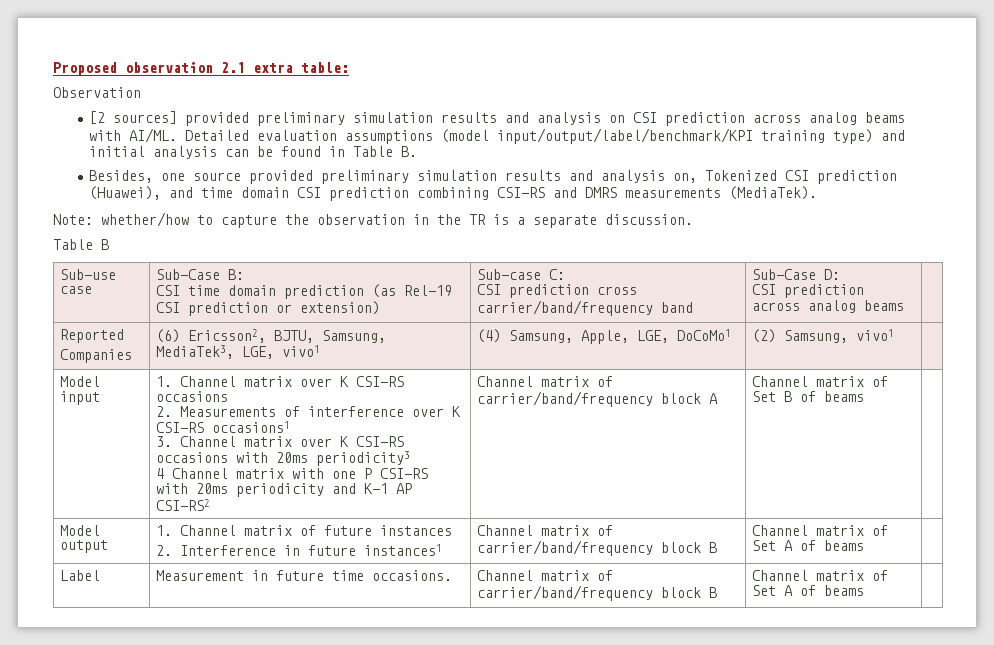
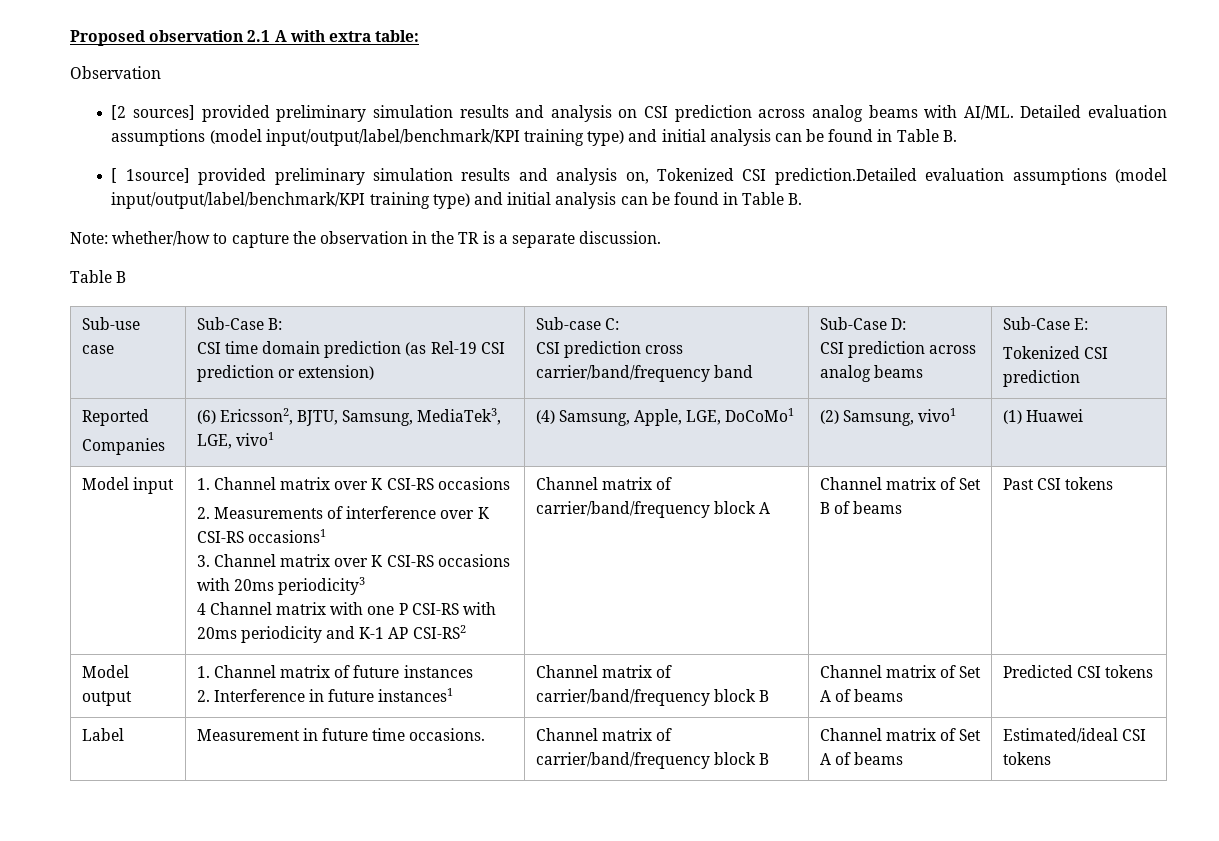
- Proposed observation 2.1 extra table:
+ Proposed observation 2.1 A with extra table:
- Besides, one source provided preliminary simulation results and analysis on, Tokenized CSI prediction (Huawei), and time domain CSI prediction combining CSI-RS and DMRS measurements (MediaTek).
+ [ 1source] provided preliminary simulation results and analysis on, Tokenized CSI prediction.Detailed evaluation assumptions (model input/output/label/benchmark/KPI training type) and initial analysis can be found in Table B.
  Sub-use case | Sub-Case B:
  CSI time domain prediction (as Rel-19 CSI prediction or extension) | Sub-case C:
  CSI prediction cross carrier/band/frequency band | Sub-Case D:
- CSI prediction across analog beams |
+ CSI prediction across analog beams | Sub-Case E:
+ Tokenized CSI prediction
  Reported
- Companies | (6) Ericsson2, BJTU, Samsung, MediaTek3, LGE, vivo1 | (4) Samsung, Apple, LGE, DoCoMo1 | (2) Samsung, vivo1 |
+ Companies | (6) Ericsson2, BJTU, Samsung, MediaTek3, LGE, vivo1 | (4) Samsung, Apple, LGE, DoCoMo1 | (2) Samsung, vivo1 | (1) Huawei
+ Past CSI tokens
  Model output | 1. Channel matrix of future instances
- 2. Interference in future instances1 | Channel matrix of carrier/band/frequency block B | Channel matrix of Set A of beams |
+ 2. Interference in future instances1 | Channel matrix of carrier/band/frequency block B | Channel matrix of Set A of beams | Predicted CSI tokens
- Label | Measurement in future time occasions. | Channel matrix of carrier/band/frequency block B | Channel matrix of Set A of beams |
+ Label | Measurement in future time occasions. | Channel matrix of carrier/band/frequency block B | Channel matrix of Set A of beams | Estimated/ideal CSI tokens

